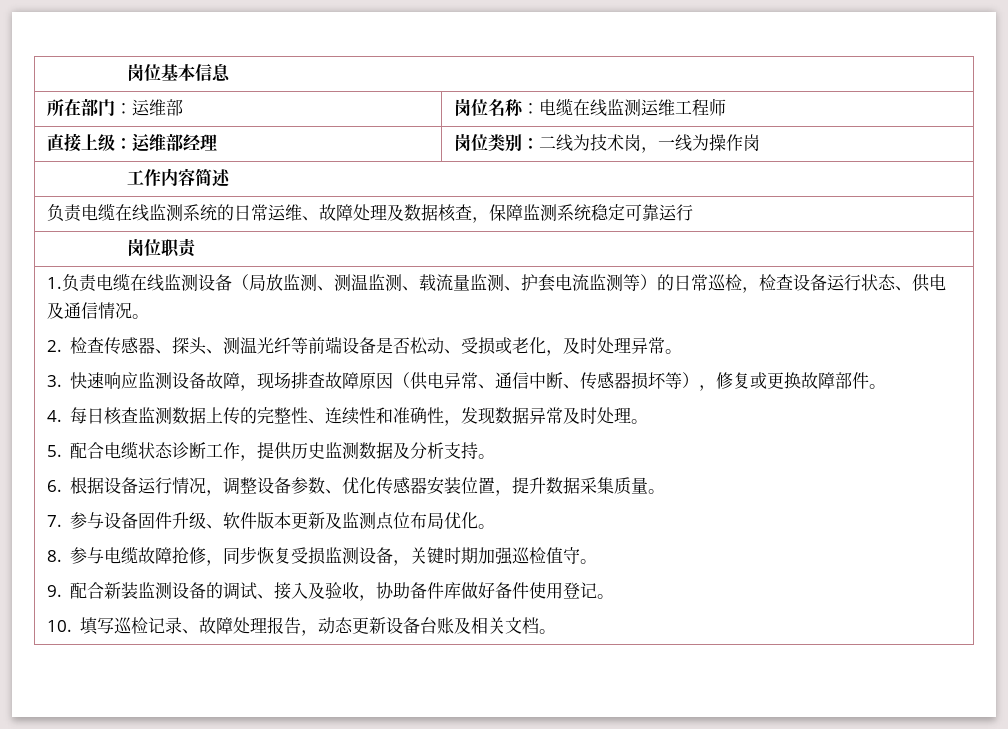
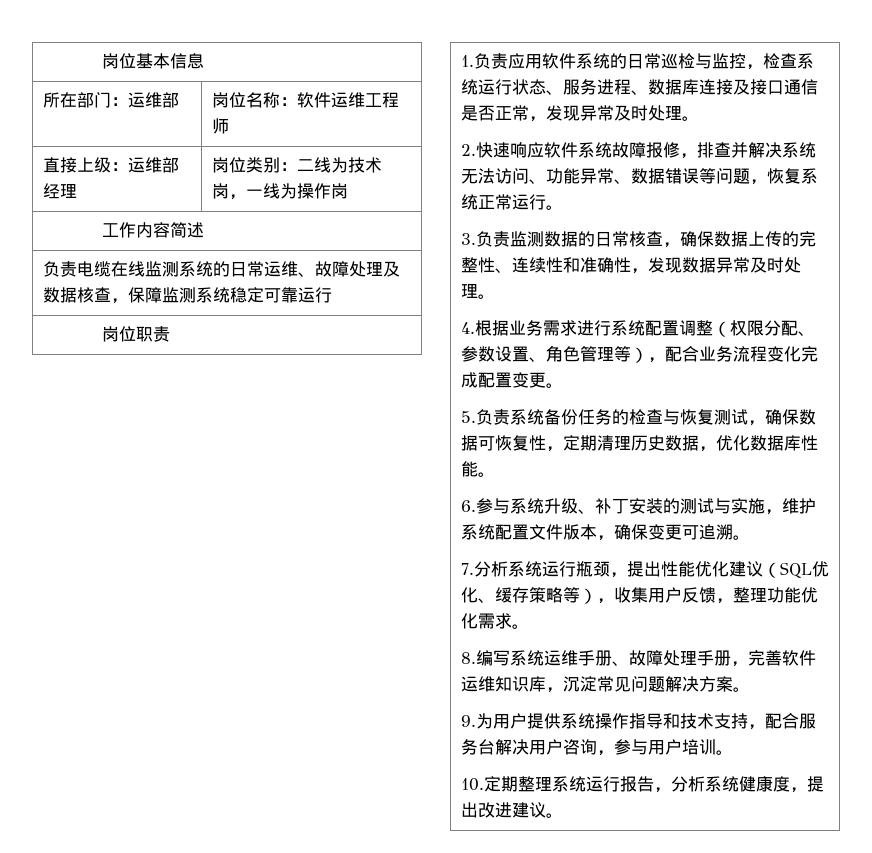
- 所在部门：运维部 | 岗位名称：电缆在线监测运维工程师
+ 所在部门：运维部 | 岗位名称：软件运维工程师
- 1.负责电缆在线监测设备（局放监测、测温监测、载流量监测、护套电流监测等）的日常巡检，检查设备运行状态、供电及通信情况。
- 2.检查传感器、探头、测温光纤等前端设备是否松动、受损或老化，及时处理异常。
- 3.快速响应监测设备故障，现场排查故障原因（供电异常、通信中断、传感器损坏等），修复或更换故障部件。
- 4.每日核查监测数据上传的完整性、连续性和准确性，发现数据异常及时处理。
+ 1.负责应用软件系统的日常巡检与监控，检查系统运行状态、服务进程、数据库连接及接口通信是否正常，发现异常及时处理。
+ 2.快速响应软件系统故障报修，排查并解决系统无法访问、功能异常、数据错误等问题，恢复系统正常运行。
+ 3.负责监测数据的日常核查，确保数据上传的完整性、连续性和准确性，发现数据异常及时处理。
- 5.配合电缆状态诊断工作，提供历史监测数据及分析支持。
- 6.根据设备运行情况，调整设备参数、优化传感器安装位置，提升数据采集质量。
- 7.参与设备固件升级、软件版本更新及监测点位布局优化。
- 8.参与电缆故障抢修，同步恢复受损监测设备，关键时期加强巡检值守。
- 9.配合新装监测设备的调试、接入及验收，协助备件库做好备件使用登记。
- 10.填写巡检记录、故障处理报告，动态更新设备台账及相关文档。
+ 4.根据业务需求进行系统配置调整（权限分配、参数设置、角色管理等），配合业务流程变化完成配置变更。
+ 5.负责系统备份任务的检查与恢复测试，确保数据可恢复性，定期清理历史数据，优化数据库性能。
+ 6.参与系统升级、补丁安装的测试与实施，维护系统配置文件版本，确保变更可追溯。
+ 7.分析系统运行瓶颈，提出性能优化建议（SQL优化、缓存策略等），收集用户反馈，整理功能优化需求。
+ 8.编写系统运维手册、故障处理手册，完善软件运维知识库，沉淀常见问题解决方案。
+ 9.为用户提供系统操作指导和技术支持，配合服务台解决用户咨询，参与用户培训。
+ 10.定期整理系统运行报告，分析系统健康度，提出改进建议。

